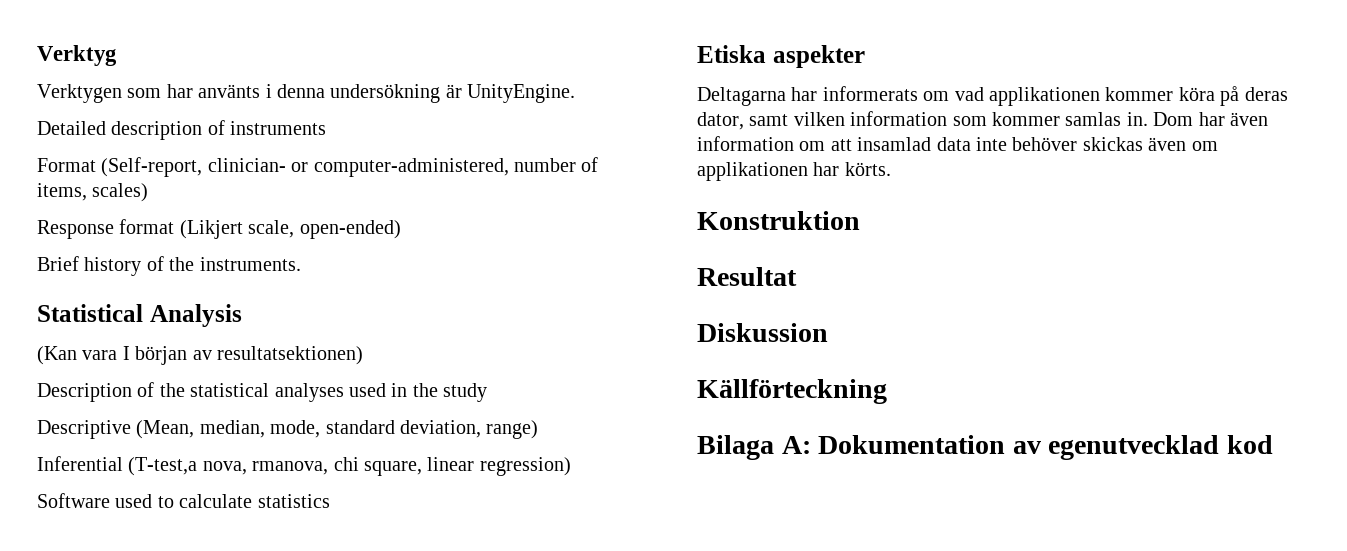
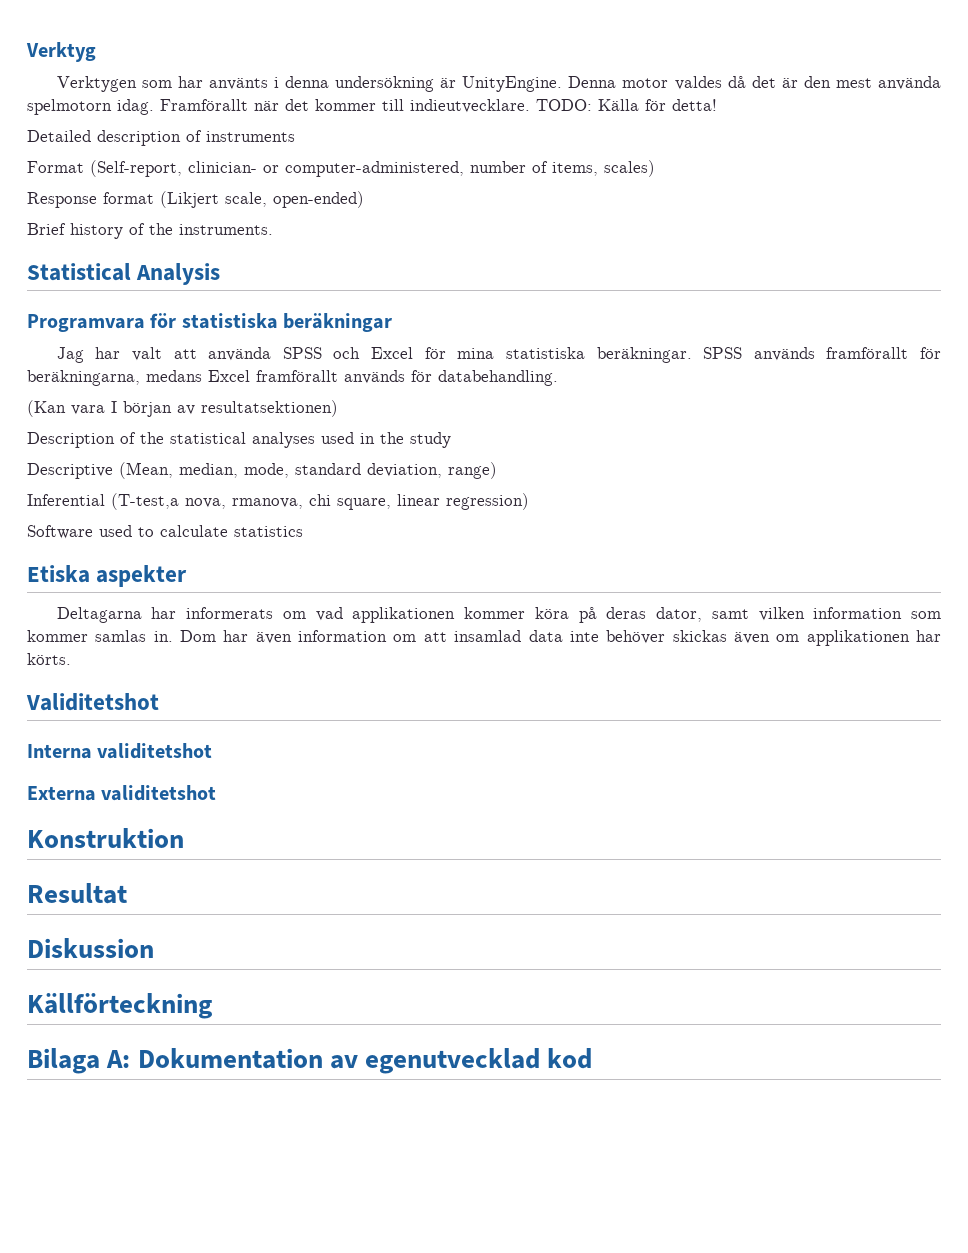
+ Denna motor valdes då det är den mest använda spelmotorn idag. Framförallt när det kommer till indieutvecklare. TODO: Källa för detta!
+ Programvara för statistiska beräkningar
+ Jag har valt att använda SPSS och Excel för mina statistiska beräkningar. SPSS används framförallt för beräkningarna, medans Excel framförallt används för databehandling.
+ Validitetshot
+ Interna validitetshot
+ Externa validitetshot

